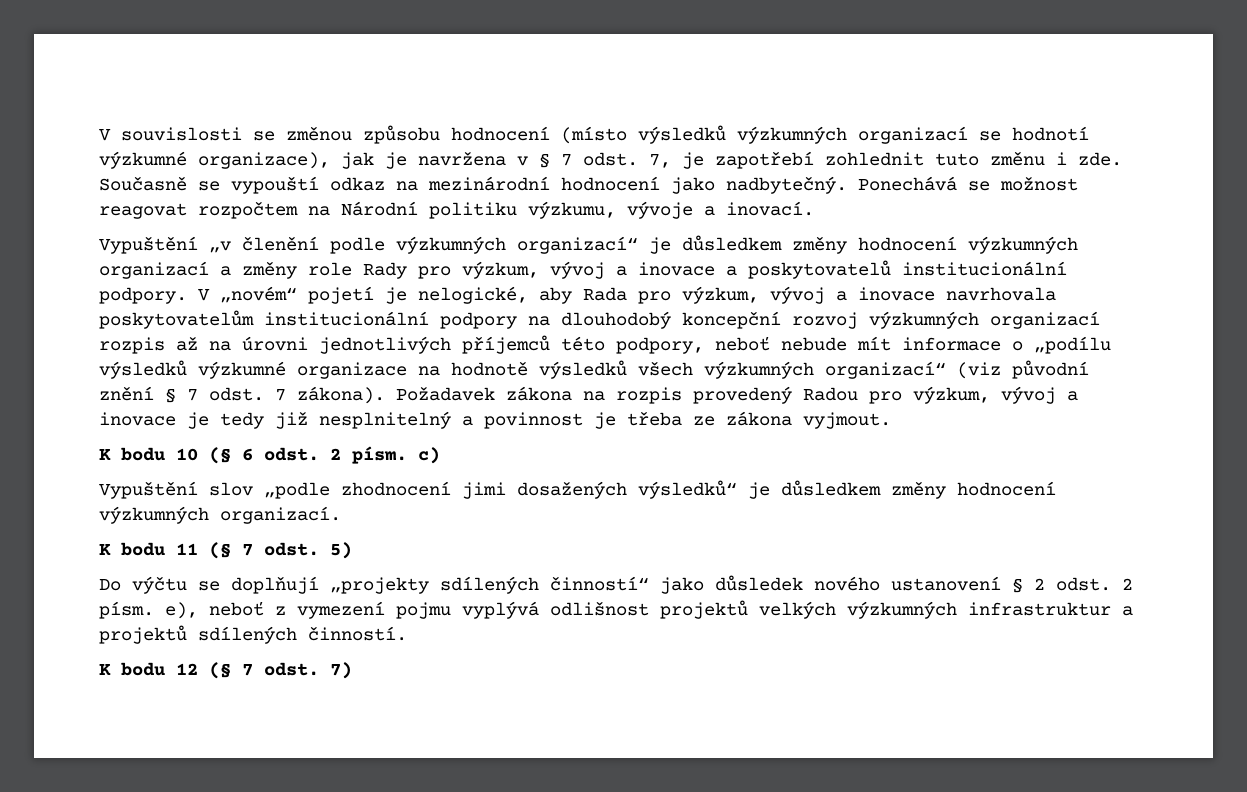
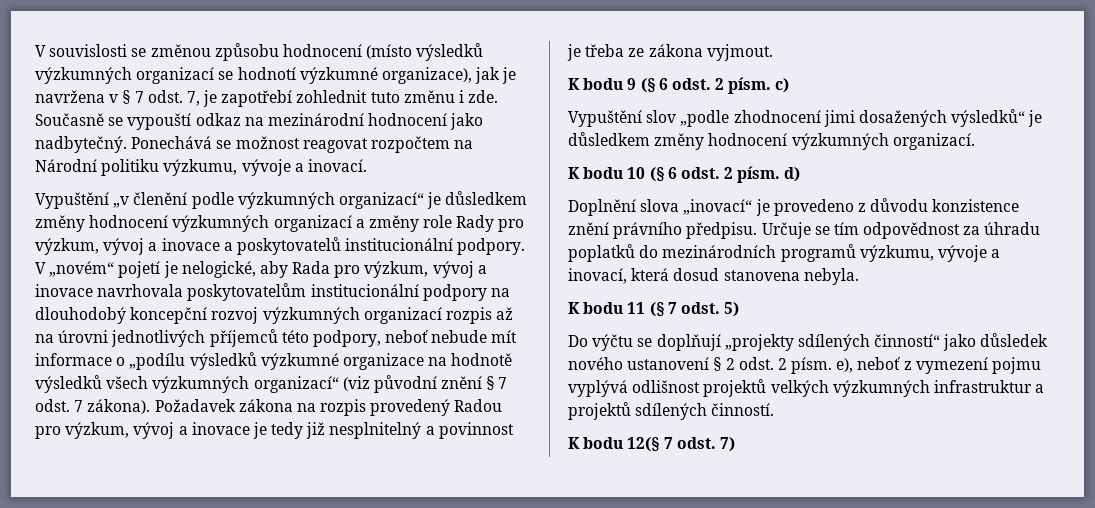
- K bodu 10 (§ 6 odst. 2 písm. c)
+ K bodu 9 (§ 6 odst. 2 písm. c)
+ K bodu 10 (§ 6 odst. 2 písm. d)
+ Doplnění slova „inovací“ je provedeno z důvodu konzistence znění právního předpisu. Určuje se tím odpovědnost za úhradu poplatků do mezinárodních programů výzkumu, vývoje a inovací, která dosud stanovena nebyla.
- K bodu 12 (§ 7 odst. 7)
+ K bodu 12(§ 7 odst. 7)

